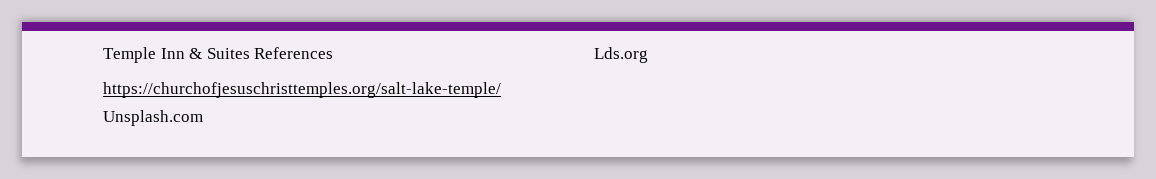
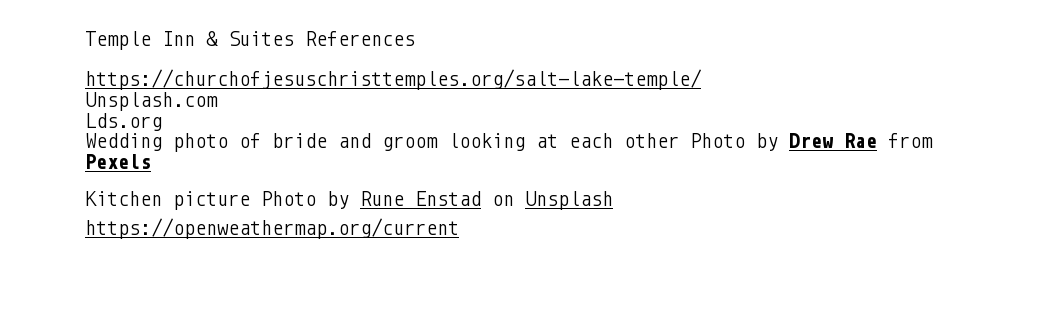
+ Wedding photo of bride and groom looking at each other Photo by Drew Rae from Pexels
+ Kitchen picture Photo by Rune Enstad on Unsplash
+ https://openweathermap.org/current

